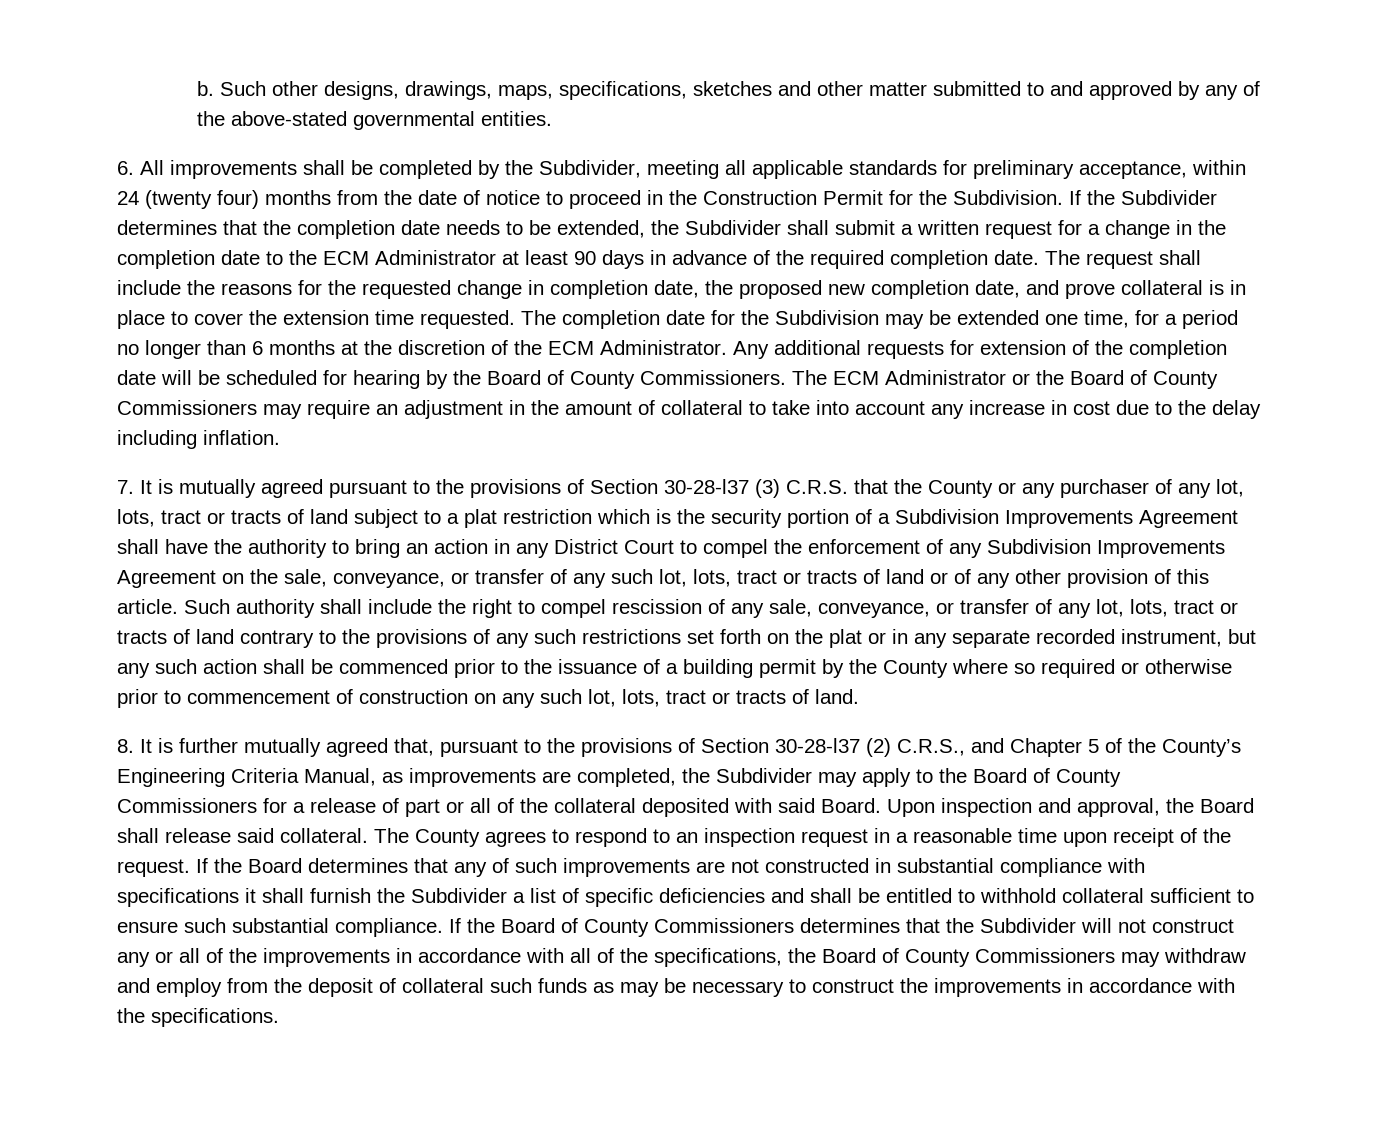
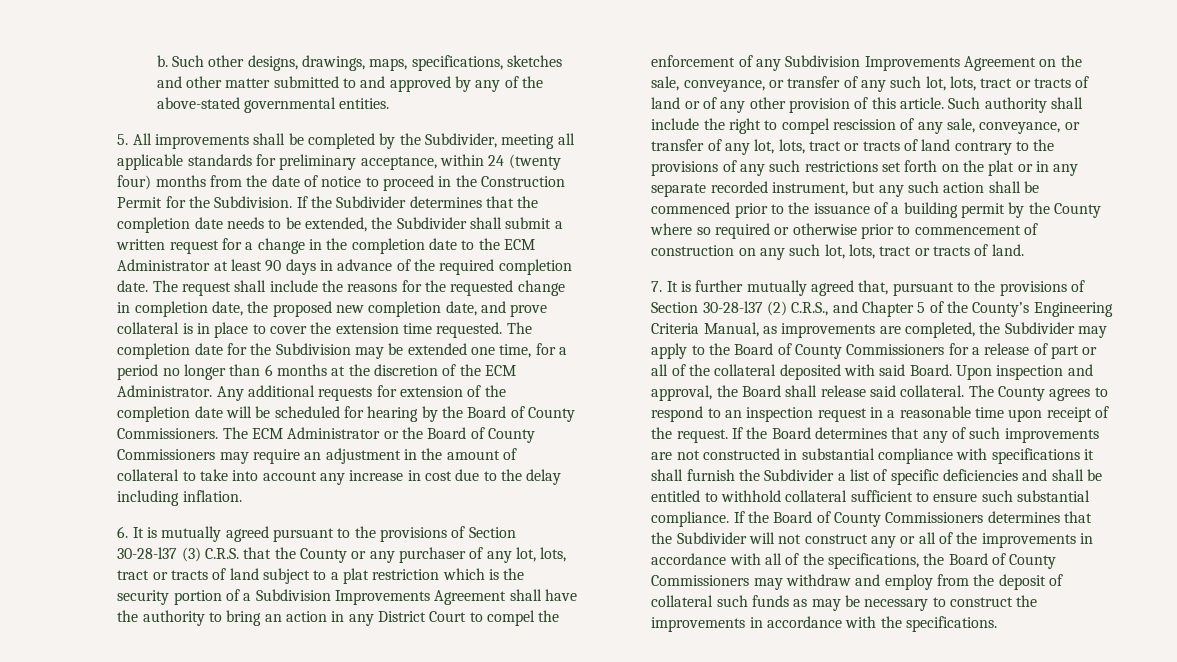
- 6. All improvements shall be completed by the Subdivider, meeting all applicable standards for preliminary acceptance, within 24 (twenty four) months from the date of notice to proceed in the Construction Permit for the Subdivision.
+ 5. All improvements shall be completed by the Subdivider, meeting all applicable standards for preliminary acceptance, within 24 (twenty four) months from the date of notice to proceed in the Construction Permit for the Subdivision.
- 7. It is mutually agreed pursuant to the provisions of Section 30-28-l37 (3) C.R.S. that the County or any purchaser of any lot, lots, tract or tracts of land subject to a plat restriction which is the security portion of a Subdivision Improvements Agreement shall have the authority to bring an action in any District Court to compel the enforcement of any Subdivision Improvements Agreement on the sale, conveyance, or transfer of any such lot, lots, tract or tracts of land or of any other provision of this article.
+ 6. It is mutually agreed pursuant to the provisions of Section 30-28-l37 (3) C.R.S. that the County or any purchaser of any lot, lots, tract or tracts of land subject to a plat restriction which is the security portion of a Subdivision Improvements Agreement shall have the authority to bring an action in any District Court to compel the enforcement of any Subdivision Improvements Agreement on the sale, conveyance, or transfer of any such lot, lots, tract or tracts of land or of any other provision of this article.
- 8. It is further mutually agreed that, pursuant to the provisions of Section 30-28-l37 (2) C.R.S., and Chapter 5 of the County’s Engineering Criteria Manual, as improvements are completed, the Subdivider may apply to the Board of County Commissioners for a release of part or all of the collateral deposited with said Board.
+ 7. It is further mutually agreed that, pursuant to the provisions of Section 30-28-l37 (2) C.R.S., and Chapter 5 of the County’s Engineering Criteria Manual, as improvements are completed, the Subdivider may apply to the Board of County Commissioners for a release of part or all of the collateral deposited with said Board.

